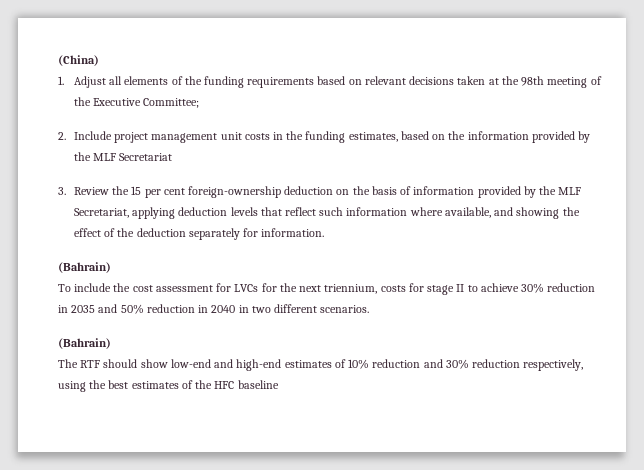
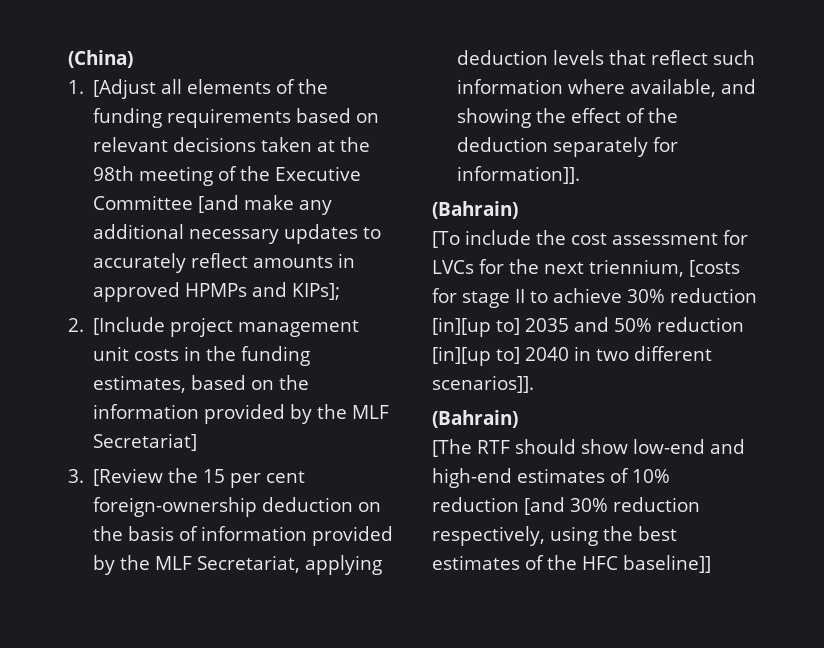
- 1. Adjust all elements of the funding requirements based on relevant decisions taken at the 98th meeting of the Executive Committee;
+ 1. [Adjust all elements of the funding requirements based on relevant decisions taken at the 98th meeting of the Executive Committee [and make any additional necessary updates to accurately reflect amounts in approved HPMPs and KIPs];
- 2. Include project management unit costs in the funding estimates, based on the information provided by the MLF Secretariat
+ 2. [Include project management unit costs in the funding estimates, based on the information provided by the MLF Secretariat]
- 3. Review the 15 per cent foreign-ownership deduction on the basis of information provided by the MLF Secretariat, applying deduction levels that reflect such information where available, and showing the effect of the deduction separately for information.
+ 3. [Review the 15 per cent foreign-ownership deduction on the basis of information provided by the MLF Secretariat, applying deduction levels that reflect such information where available, and showing the effect of the deduction separately for information]].
  (Bahrain)
- To include the cost assessment for LVCs for the next triennium, costs for stage II to achieve 30% reduction in 2035 and 50% reduction in 2040 in two different scenarios.
+ [To include the cost assessment for LVCs for the next triennium, [costs for stage II to achieve 30% reduction [in][up to] 2035 and 50% reduction [in][up to] 2040 in two different scenarios]].
  (Bahrain)
- The RTF should show low-end and high-end estimates of 10% reduction and 30% reduction respectively, using the best estimates of the HFC baseline
+ [The RTF should show low-end and high-end estimates of 10% reduction [and 30% reduction respectively, using the best estimates of the HFC baseline]]

